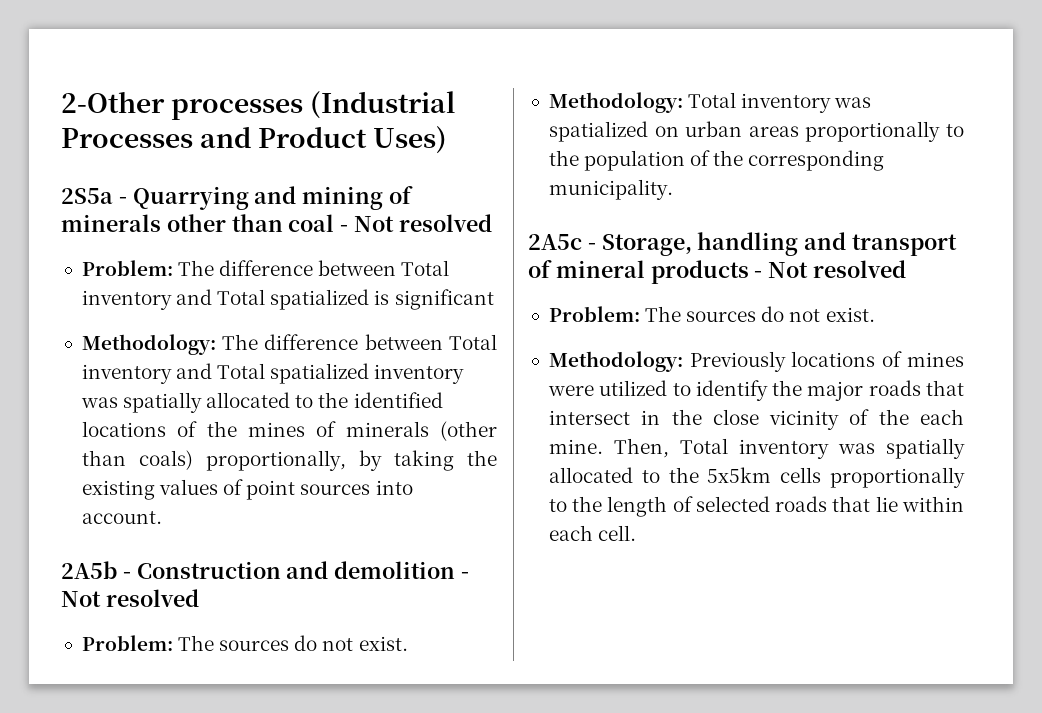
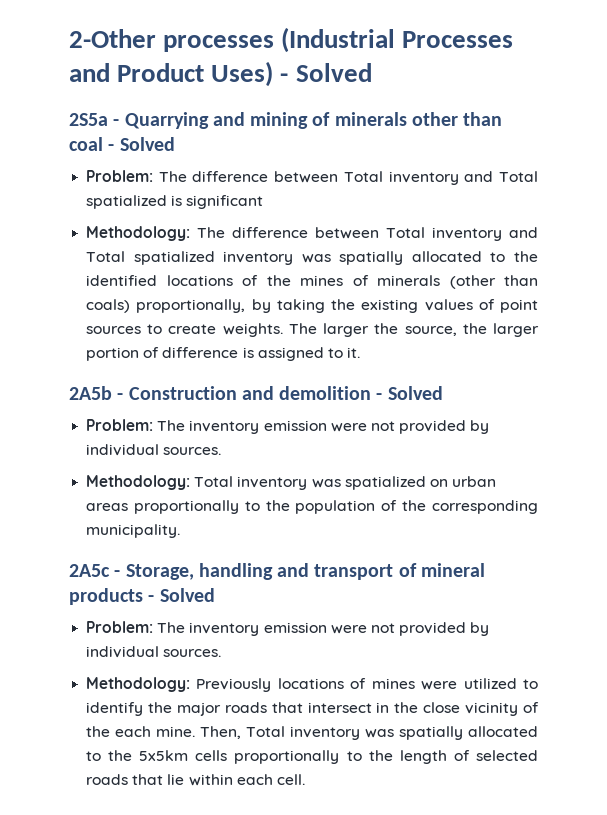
- 2-Other processes (Industrial Processes and Product Uses)
+ 2-Other processes (Industrial Processes and Product Uses) - Solved
- 2S5a - Quarrying and mining of minerals other than coal - Not resolved
+ 2S5a - Quarrying and mining of minerals other than coal - Solved
- Methodology: The difference between Total inventory and Total spatialized inventory was spatially allocated to the identified locations of the mines of minerals (other than coals) proportionally, by taking the existing values of point sources into account.
+ Methodology: The difference between Total inventory and Total spatialized inventory was spatially allocated to the identified locations of the mines of minerals (other than coals) proportionally, by taking the existing values of point sources to create weights. The larger the source, the larger portion of difference is assigned to it.
- 2A5b - Construction and demolition - Not resolved
- Problem: The sources do not exist.
+ 2A5b - Construction and demolition - Solved
+ Problem: The inventory emission were not provided by individual sources.
- 2A5c - Storage, handling and transport of mineral products - Not resolved
- Problem: The sources do not exist.
+ 2A5c - Storage, handling and transport of mineral products - Solved
+ Problem: The inventory emission were not provided by individual sources.

